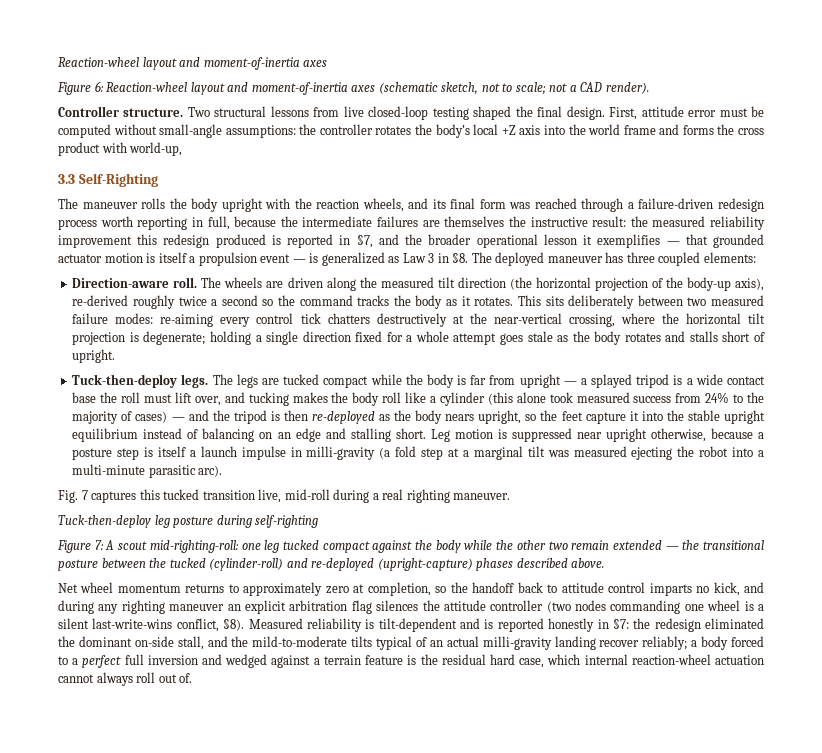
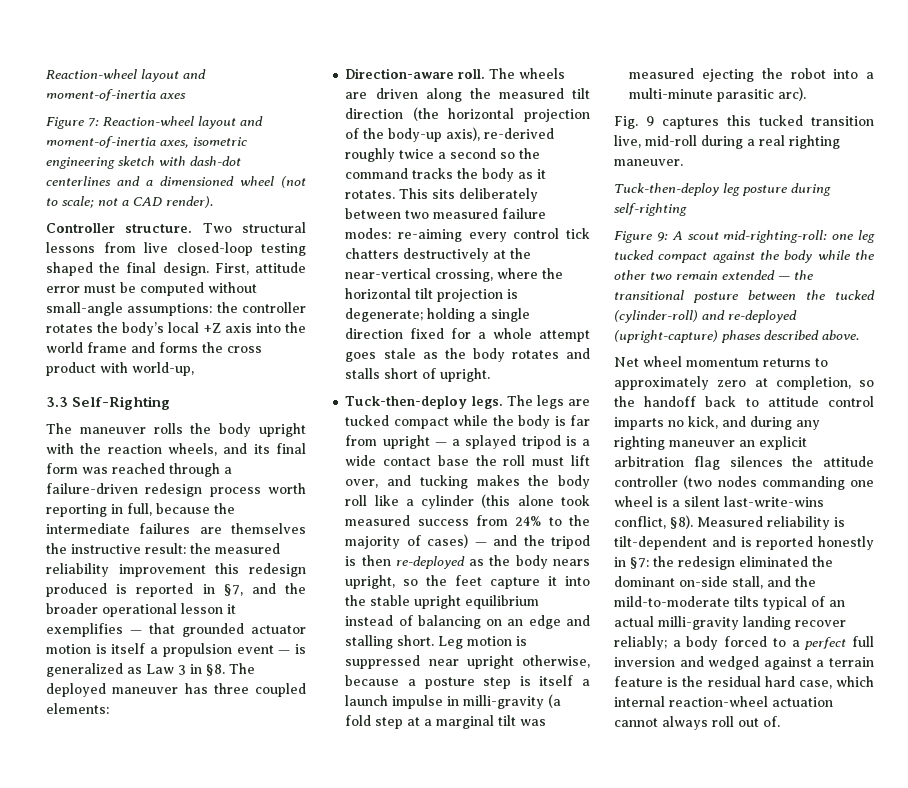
- Figure 6: Reaction-wheel layout and moment-of-inertia axes (schematic sketch, not to scale; not a CAD render).
+ Figure 7: Reaction-wheel layout and moment-of-inertia axes, isometric engineering sketch with dash-dot centerlines and a dimensioned wheel (not to scale; not a CAD render).
- Fig. 7 captures this tucked transition live, mid-roll during a real righting maneuver.
+ Fig. 9 captures this tucked transition live, mid-roll during a real righting maneuver.
- Figure 7: A scout mid-righting-roll: one leg tucked compact against the body while the other two remain extended — the transitional posture between the tucked (cylinder-roll) and re-deployed (upright-capture) phases described above.
+ Figure 9: A scout mid-righting-roll: one leg tucked compact against the body while the other two remain extended — the transitional posture between the tucked (cylinder-roll) and re-deployed (upright-capture) phases described above.

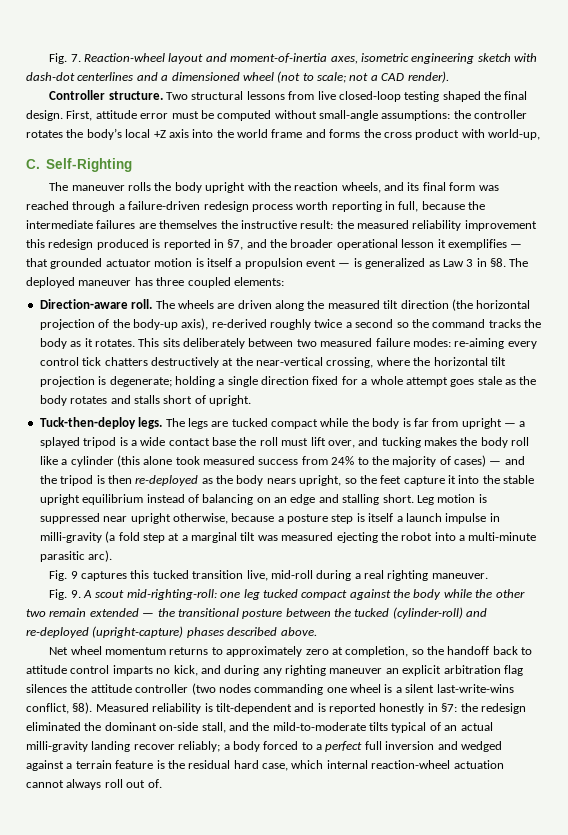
- Reaction-wheel layout and moment-of-inertia axes
- Figure 7: Reaction-wheel layout and moment-of-inertia axes, isometric engineering sketch with dash-dot centerlines and a dimensioned wheel (not to scale; not a CAD render).
+ Fig. 7. Reaction-wheel layout and moment-of-inertia axes, isometric engineering sketch with dash-dot centerlines and a dimensioned wheel (not to scale; not a CAD render).
- 3.3 Self-Righting
+ C. Self-Righting
- Tuck-then-deploy leg posture during self-righting
- Figure 9: A scout mid-righting-roll: one leg tucked compact against the body while the other two remain extended — the transitional posture between the tucked (cylinder-roll) and re-deployed (upright-capture) phases described above.
+ Fig. 9. A scout mid-righting-roll: one leg tucked compact against the body while the other two remain extended — the transitional posture between the tucked (cylinder-roll) and re-deployed (upright-capture) phases described above.

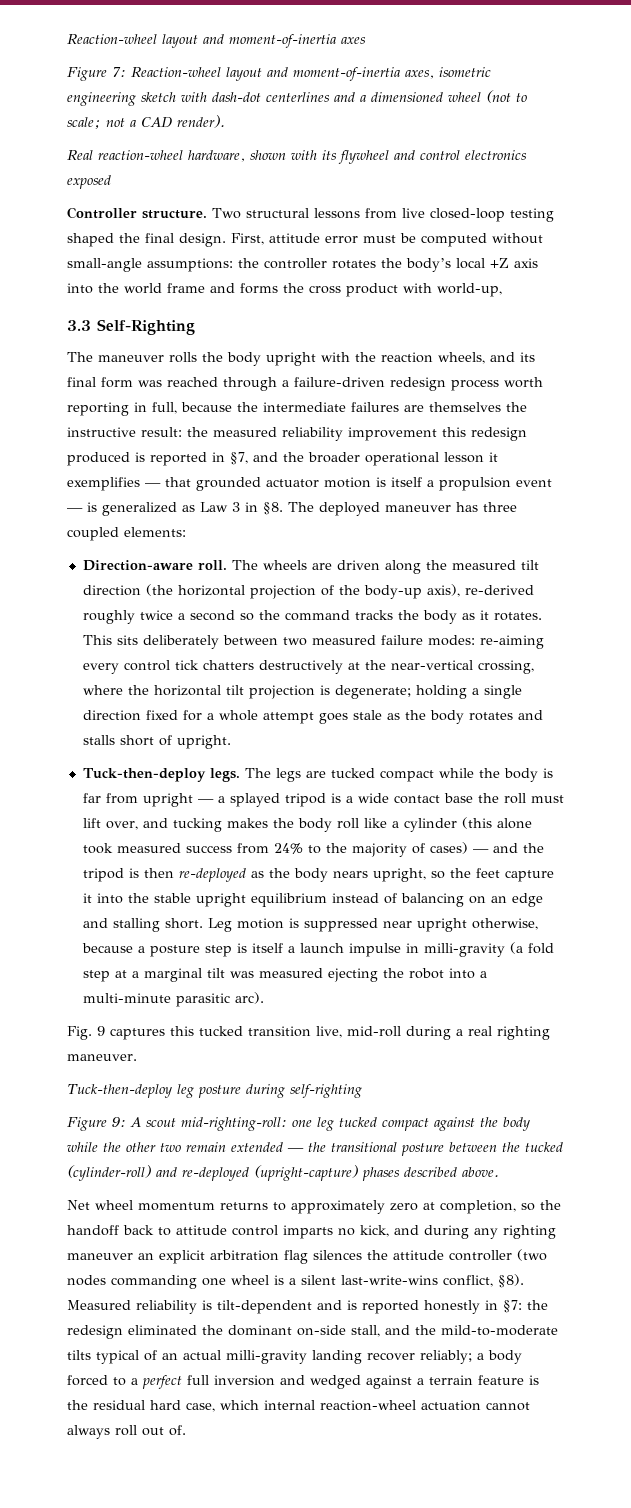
- Fig. 7. Reaction-wheel layout and moment-of-inertia axes, isometric engineering sketch with dash-dot centerlines and a dimensioned wheel (not to scale; not a CAD render).
+ Reaction-wheel layout and moment-of-inertia axes
+ Figure 7: Reaction-wheel layout and moment-of-inertia axes, isometric engineering sketch with dash-dot centerlines and a dimensioned wheel (not to scale; not a CAD render).
+ Real reaction-wheel hardware, shown with its flywheel and control electronics exposed
- C. Self-Righting
+ 3.3 Self-Righting
- Fig. 9. A scout mid-righting-roll: one leg tucked compact against the body while the other two remain extended — the transitional posture between the tucked (cylinder-roll) and re-deployed (upright-capture) phases described above.
+ Tuck-then-deploy leg posture during self-righting
+ Figure 9: A scout mid-righting-roll: one leg tucked compact against the body while the other two remain extended — the transitional posture between the tucked (cylinder-roll) and re-deployed (upright-capture) phases described above.

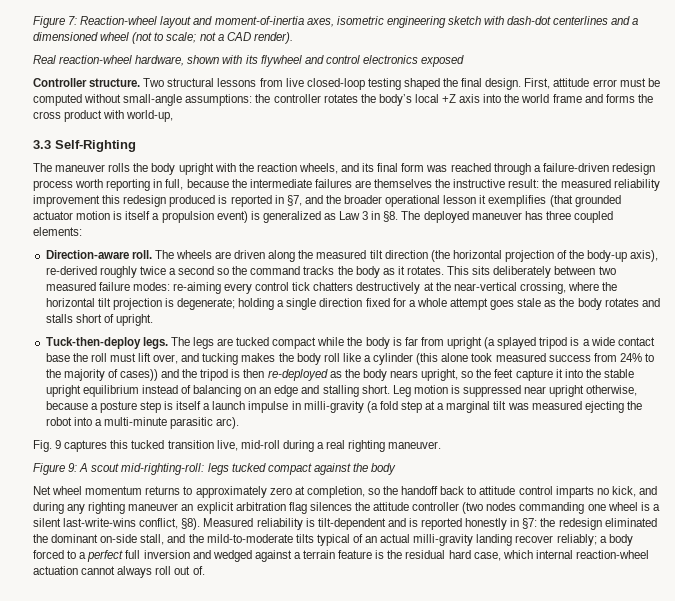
- Reaction-wheel layout and moment-of-inertia axes
- the measured reliability improvement this redesign produced is reported in §7, and the broader operational lesson it exemplifies — that grounded actuator motion is itself a propulsion event — is generalized as Law 3 in §8.
+ the measured reliability improvement this redesign produced is reported in §7, and the broader operational lesson it exemplifies (that grounded actuator motion is itself a propulsion event) is generalized as Law 3 in §8.
- The legs are tucked compact while the body is far from upright — a splayed tripod is a wide contact base the roll must lift over, and tucking makes the body roll like a cylinder (this alone took measured success from 24% to the majority of cases) — and the tripod is then re-deployed as the body nears upright, so the feet capture it into the stable upright equilibrium instead of balancing on an edge and stalling short.
+ The legs are tucked compact while the body is far from upright (a splayed tripod is a wide contact base the roll must lift over, and tucking makes the body roll like a cylinder (this alone took measured success from 24% to the majority of cases)) and the tripod is then re-deployed as the body nears upright, so the feet capture it into the stable upright equilibrium instead of balancing on an edge and stalling short.
- Tuck-then-deploy leg posture during self-righting
- Figure 9: A scout mid-righting-roll: one leg tucked compact against the body while the other two remain extended — the transitional posture between the tucked (cylinder-roll) and re-deployed (upright-capture) phases described above.
+ Figure 9: A scout mid-righting-roll: legs tucked compact against the body

